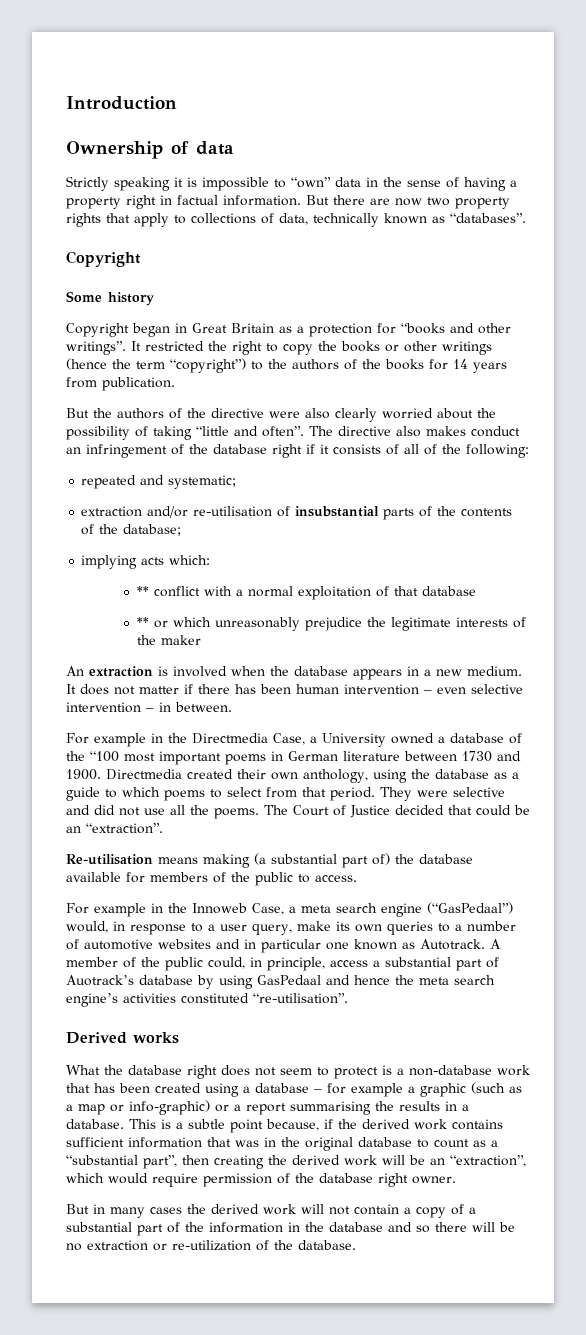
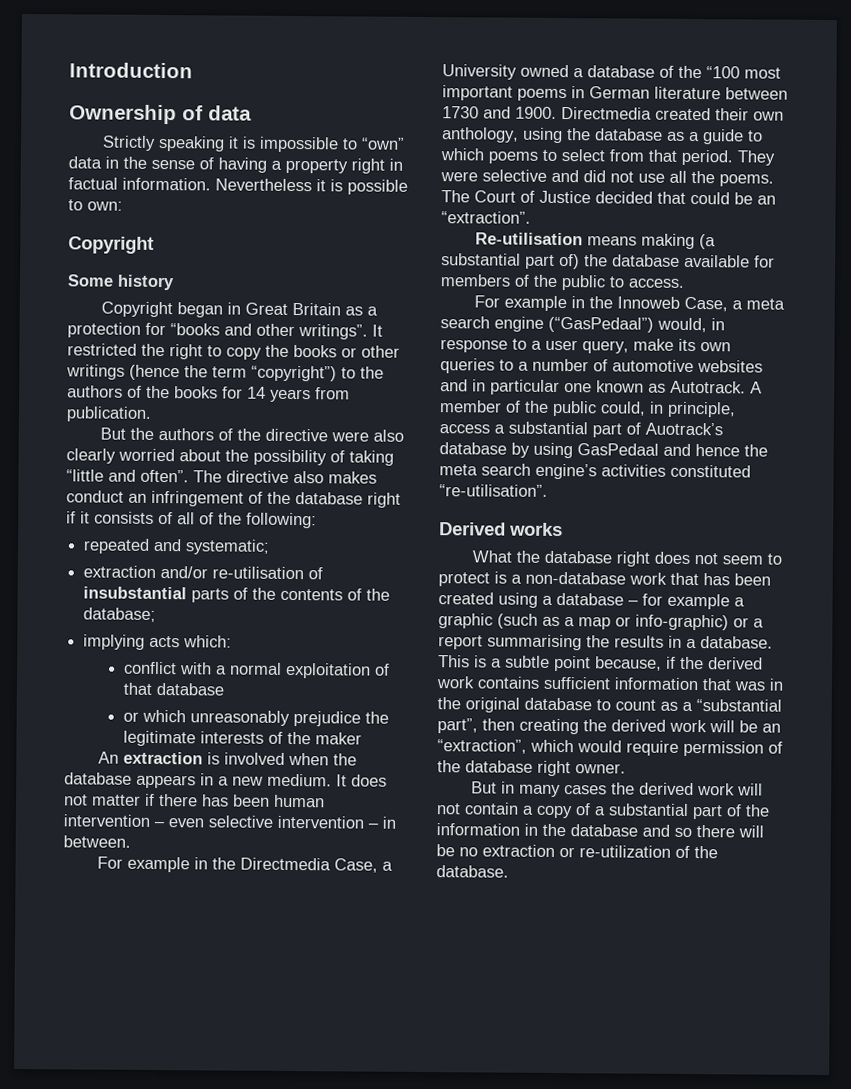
- But there are now two property rights that apply to collections of data, technically known as “databases”.
+ Nevertheless it is possible to own:
- ** conflict with a normal exploitation of that database
+ conflict with a normal exploitation of that database
- ** or which unreasonably prejudice the legitimate interests of the maker
+ or which unreasonably prejudice the legitimate interests of the maker

